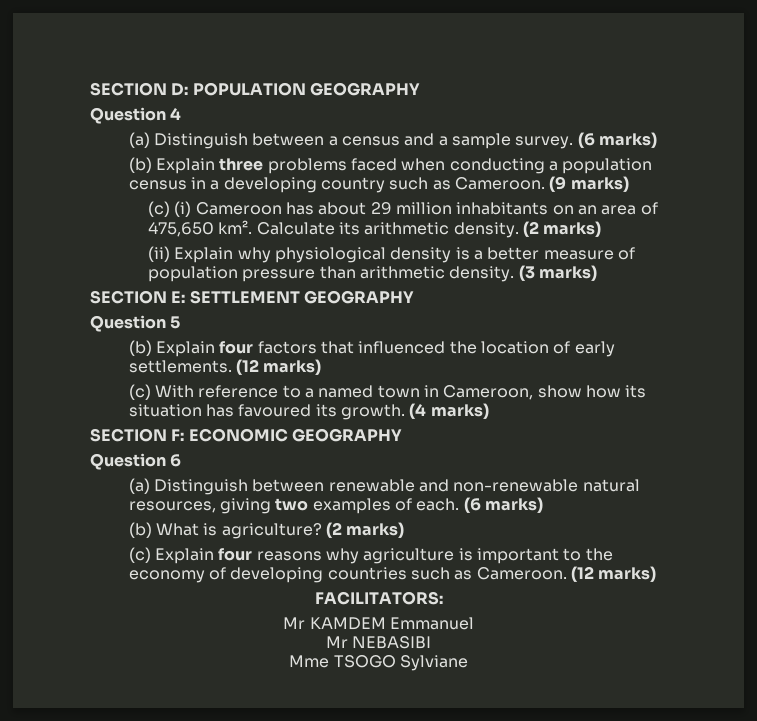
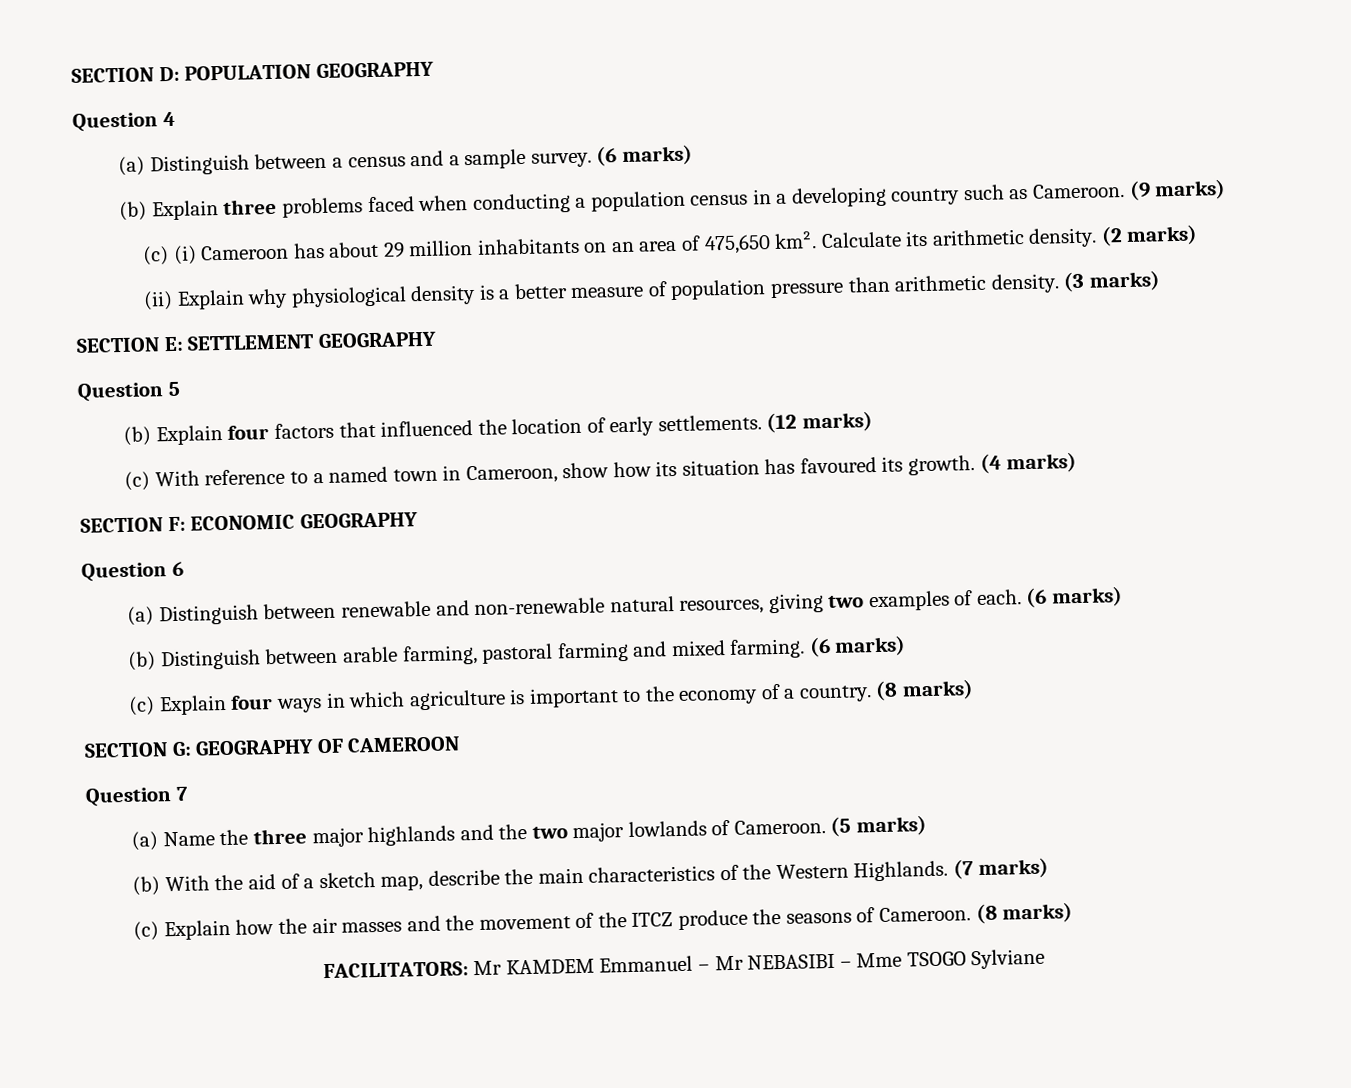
- (b) What is agriculture? (2 marks)
+ (b) Distinguish between arable farming, pastoral farming and mixed farming. (6 marks)
- (c) Explain four reasons why agriculture is important to the economy of developing countries such as Cameroon. (12 marks)
+ (c) Explain four ways in which agriculture is important to the economy of a country. (8 marks)
+ SECTION G: GEOGRAPHY OF CAMEROON
+ Question 7
+ (a) Name the three major highlands and the two major lowlands of Cameroon. (5 marks)
+ (b) With the aid of a sketch map, describe the main characteristics of the Western Highlands. (7 marks)
+ (c) Explain how the air masses and the movement of the ITCZ produce the seasons of Cameroon. (8 marks)
- FACILITATORS:
- Mr KAMDEM Emmanuel
- Mr NEBASIBI
- Mme TSOGO Sylviane
+ FACILITATORS: Mr KAMDEM Emmanuel – Mr NEBASIBI – Mme TSOGO Sylviane

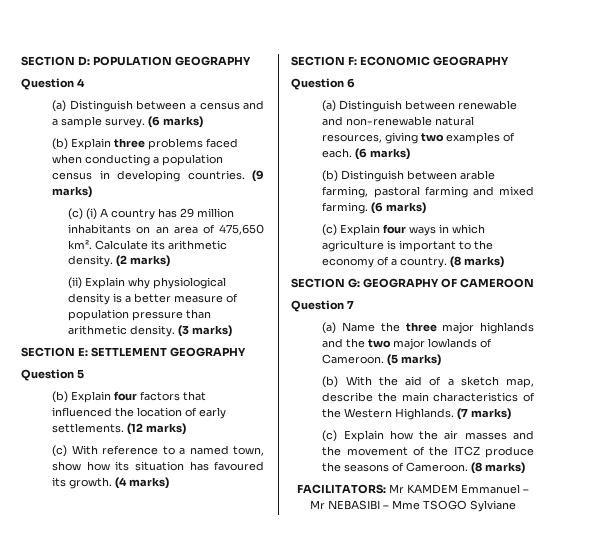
- (b) Explain three problems faced when conducting a population census in a developing country such as Cameroon.
+ (b) Explain three problems faced when conducting a population census in developing countries.
- (c) (i) Cameroon has about 29 million inhabitants on an area of 475,650 km².
+ (c) (i) A country has 29 million inhabitants on an area of 475,650 km².
- (c) With reference to a named town in Cameroon, show how its situation has favoured its growth.
+ (c) With reference to a named town, show how its situation has favoured its growth.

